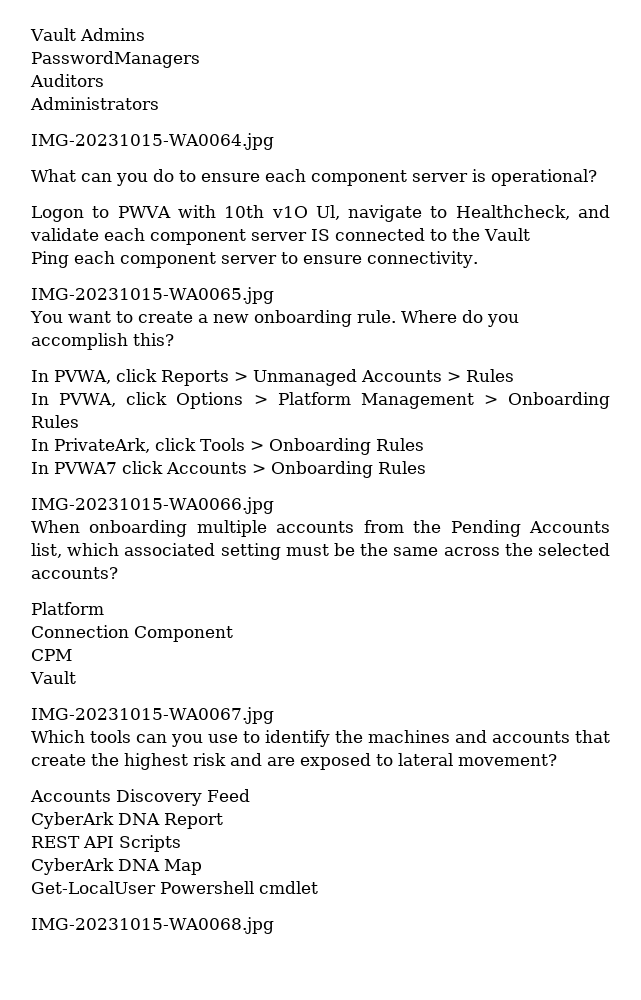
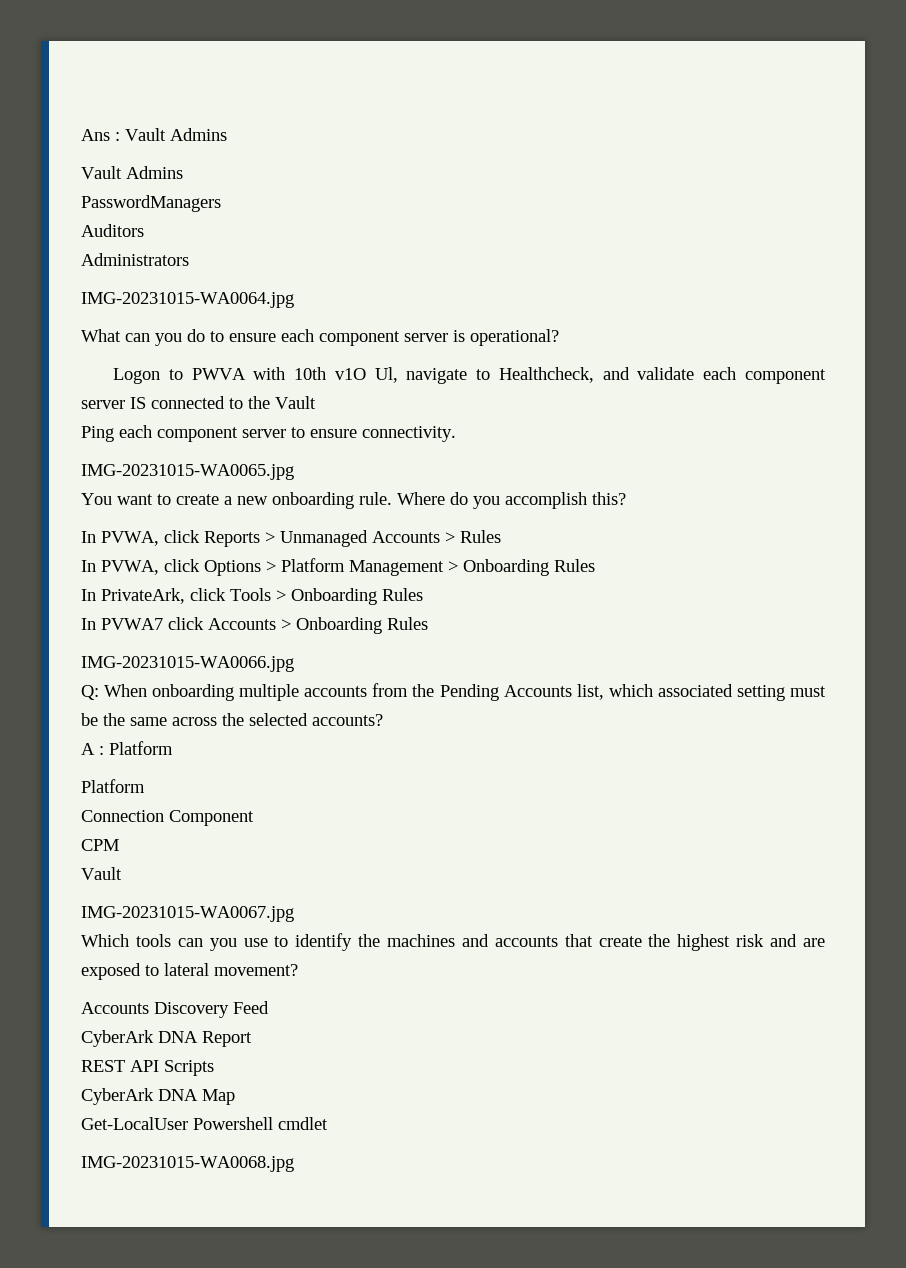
+ Ans : Vault Admins
- When onboarding multiple accounts from the Pending Accounts list, which associated setting must be the same across the selected accounts?
+ Q: When onboarding multiple accounts from the Pending Accounts list, which associated setting must be the same across the selected accounts?
+ A : Platform

